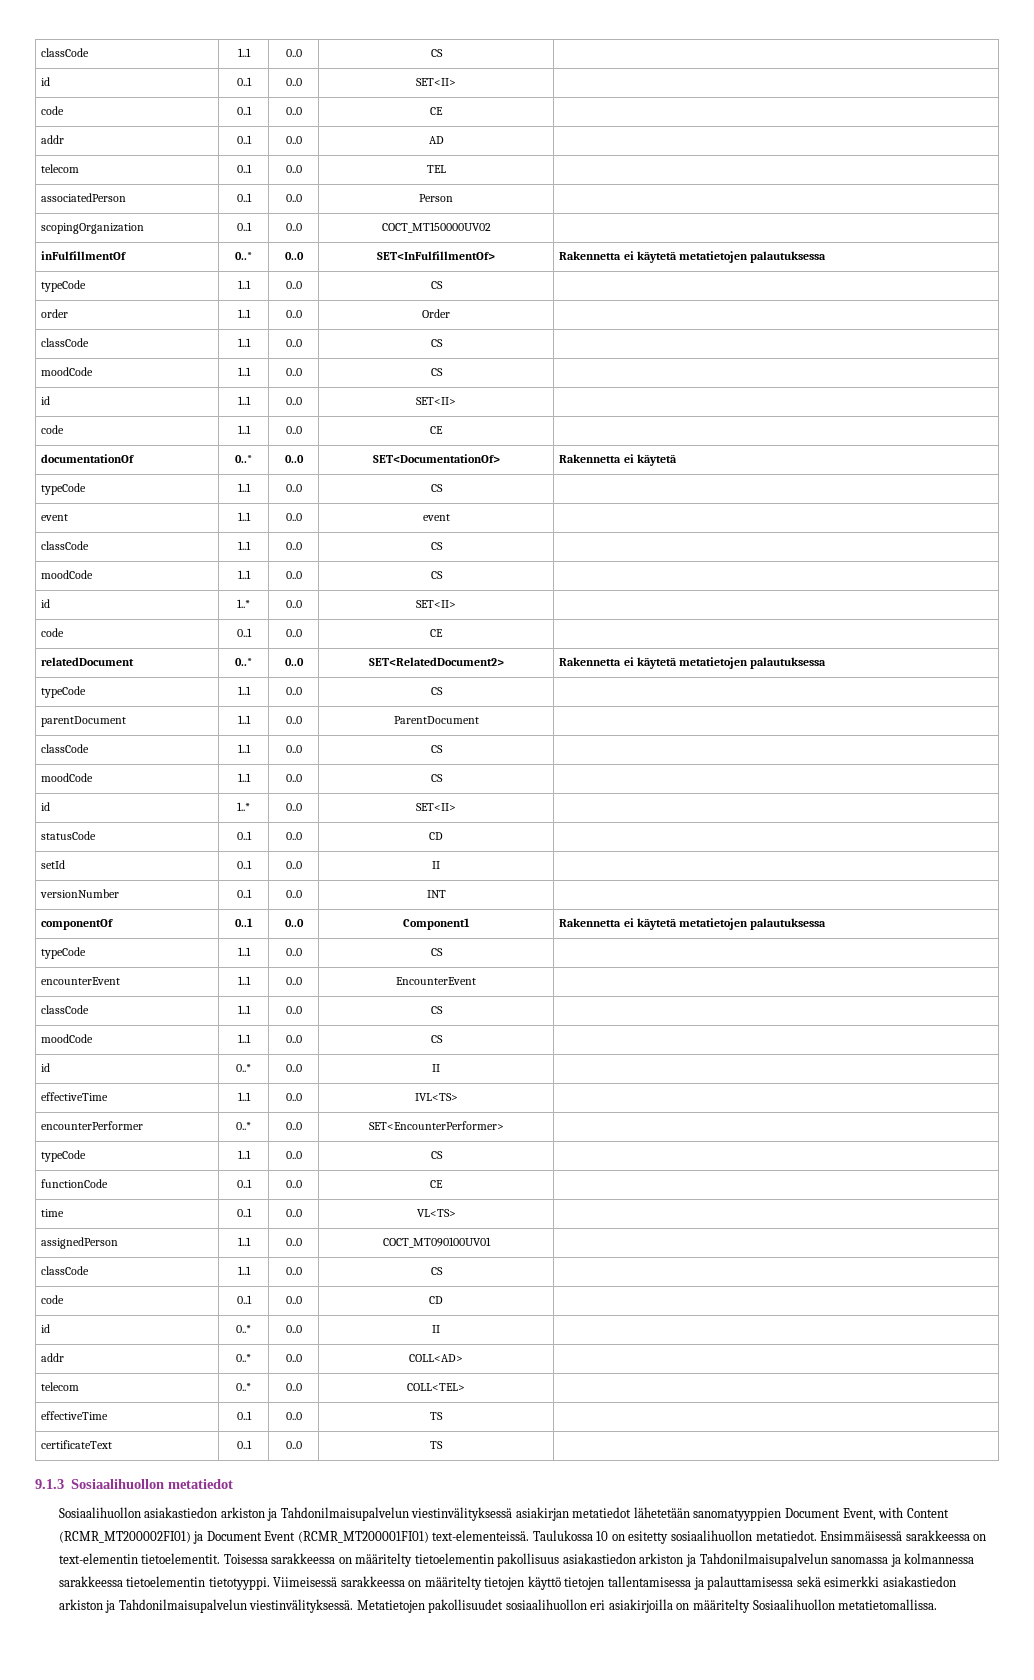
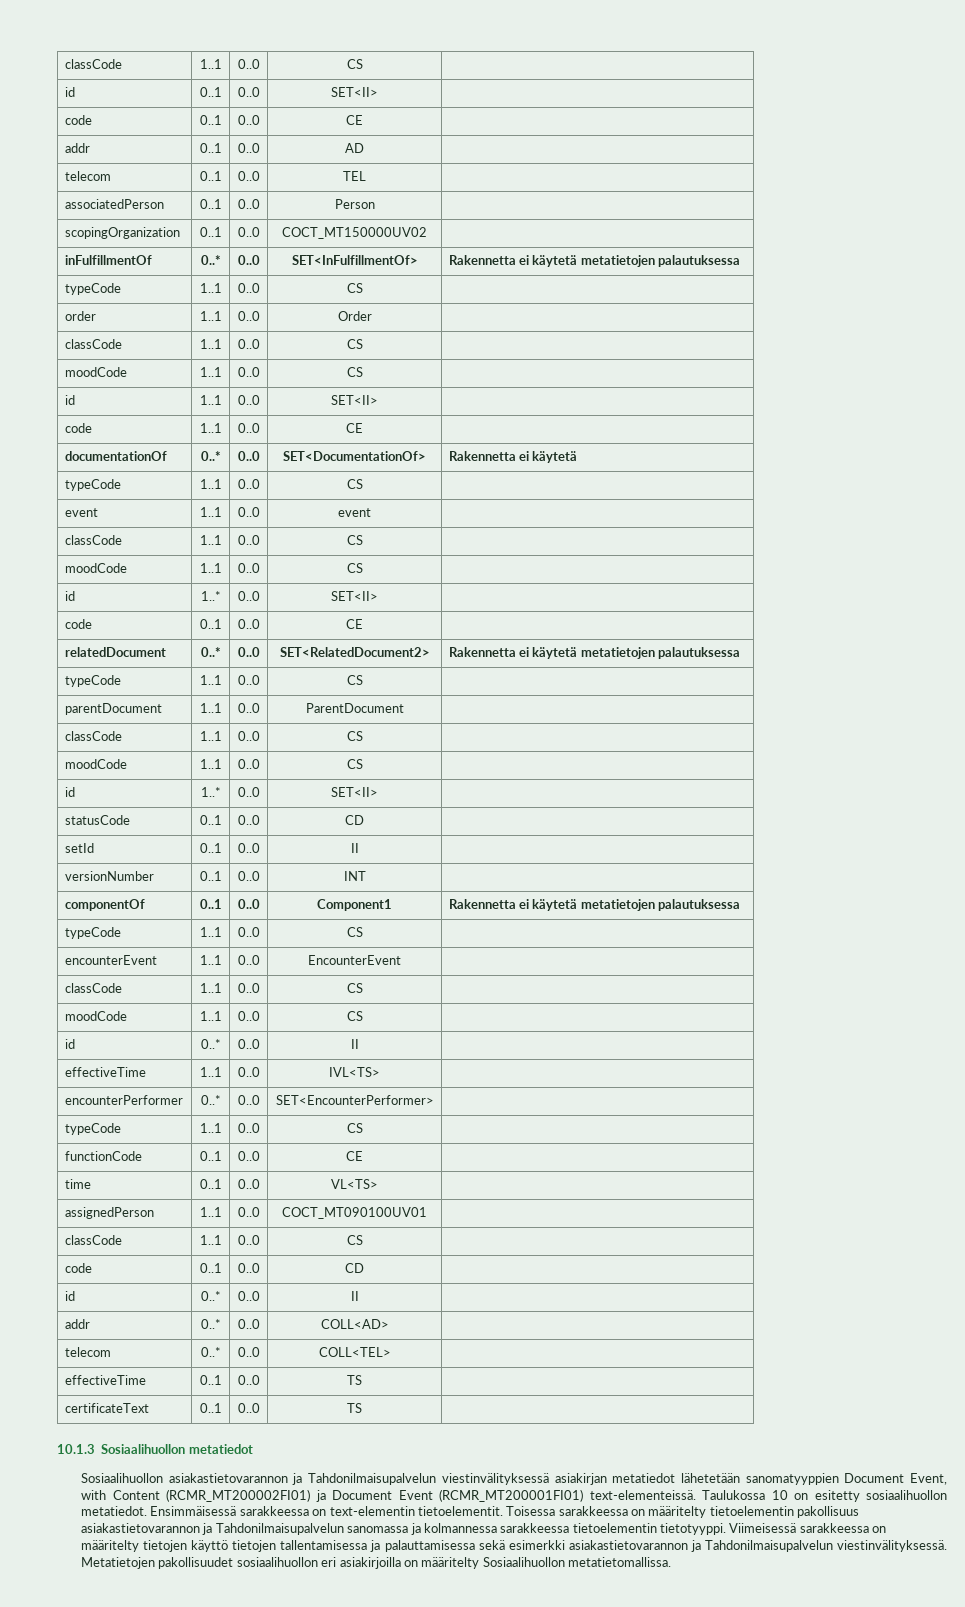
- 9.1.3 Sosiaalihuollon metatiedot
+ 10.1.3 Sosiaalihuollon metatiedot
- Sosiaalihuollon asiakastiedon arkiston ja Tahdonilmaisupalvelun viestinvälityksessä asiakirjan metatiedot lähetetään sanomatyyppien Document Event, with Content (RCMR_MT200002FI01) ja Document Event (RCMR_MT200001FI01) text-elementeissä.
+ Sosiaalihuollon asiakastietovarannon ja Tahdonilmaisupalvelun viestinvälityksessä asiakirjan metatiedot lähetetään sanomatyyppien Document Event, with Content (RCMR_MT200002FI01) ja Document Event (RCMR_MT200001FI01) text-elementeissä.
- Toisessa sarakkeessa on määritelty tietoelementin pakollisuus asiakastiedon arkiston ja Tahdonilmaisupalvelun sanomassa ja kolmannessa sarakkeessa tietoelementin tietotyyppi.
+ Toisessa sarakkeessa on määritelty tietoelementin pakollisuus asiakastietovarannon ja Tahdonilmaisupalvelun sanomassa ja kolmannessa sarakkeessa tietoelementin tietotyyppi.
- Viimeisessä sarakkeessa on määritelty tietojen käyttö tietojen tallentamisessa ja palauttamisessa sekä esimerkki asiakastiedon arkiston ja Tahdonilmaisupalvelun viestinvälityksessä.
+ Viimeisessä sarakkeessa on määritelty tietojen käyttö tietojen tallentamisessa ja palauttamisessa sekä esimerkki asiakastietovarannon ja Tahdonilmaisupalvelun viestinvälityksessä.

